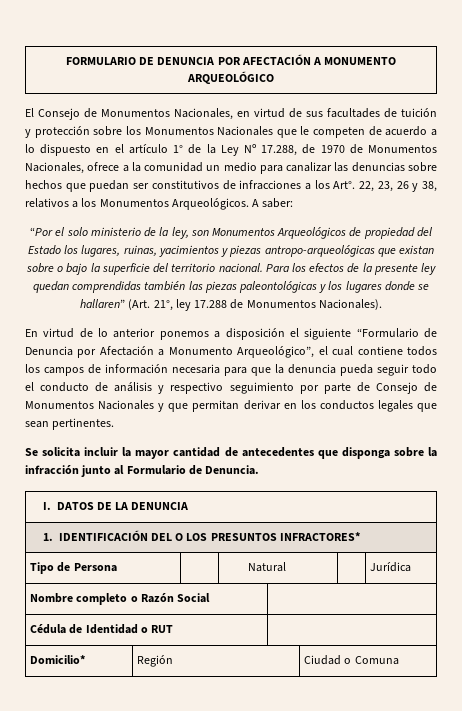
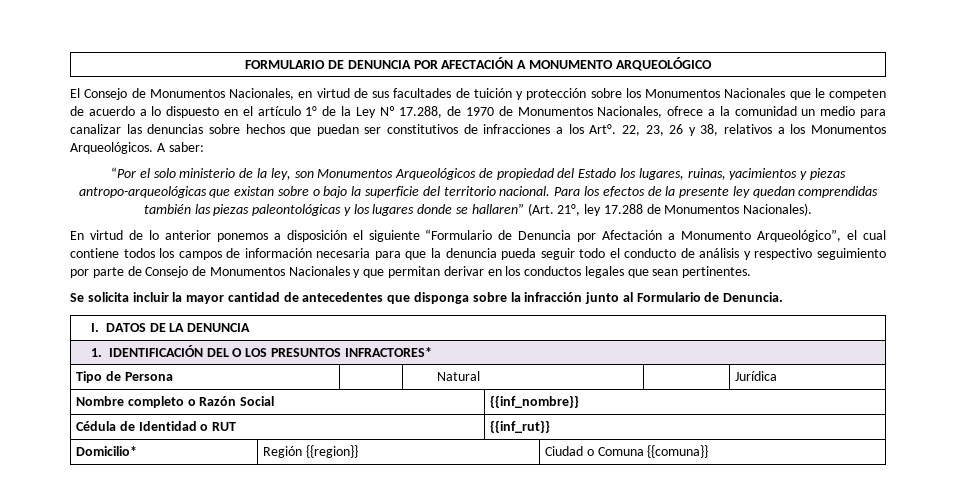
- Nombre completo o Razón Social |
+ Nombre completo o Razón Social | {{inf_nombre}}
- Cédula de Identidad o RUT |
+ Cédula de Identidad o RUT | {{inf_rut}}
- Domicilio* | Región | Ciudad o Comuna
+ Domicilio* | Región {{region}} | Ciudad o Comuna {{comuna}}

